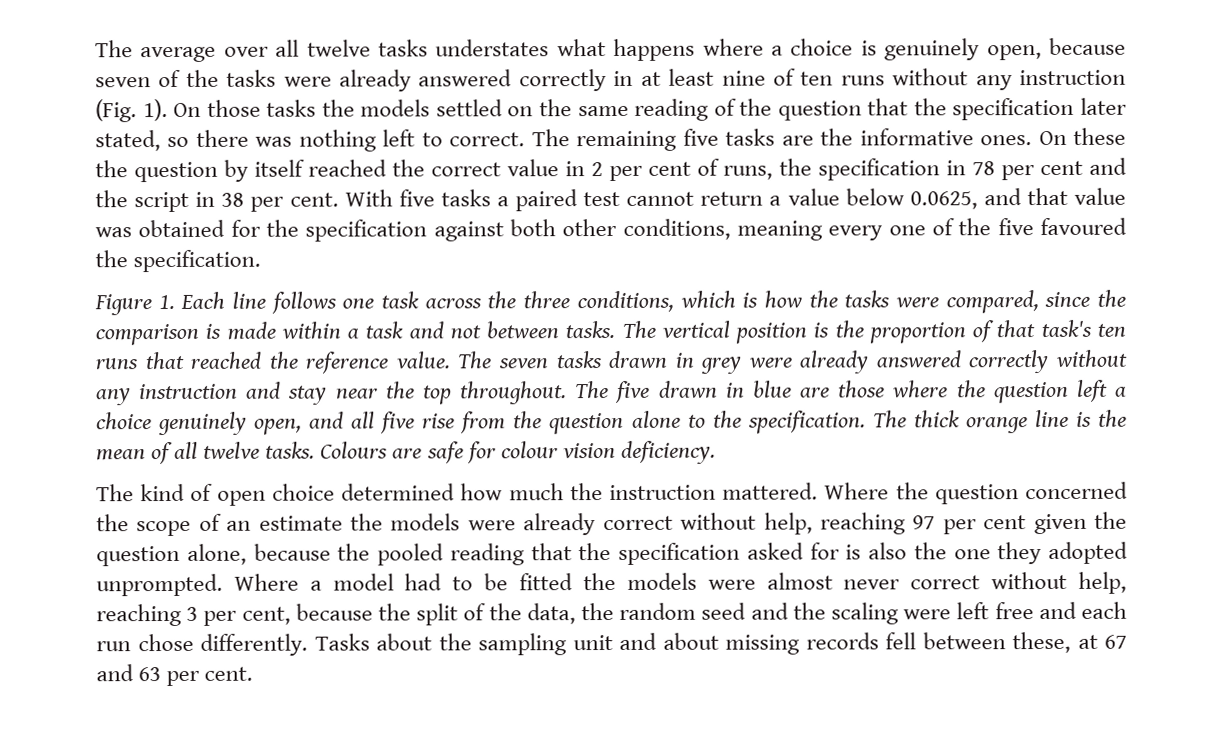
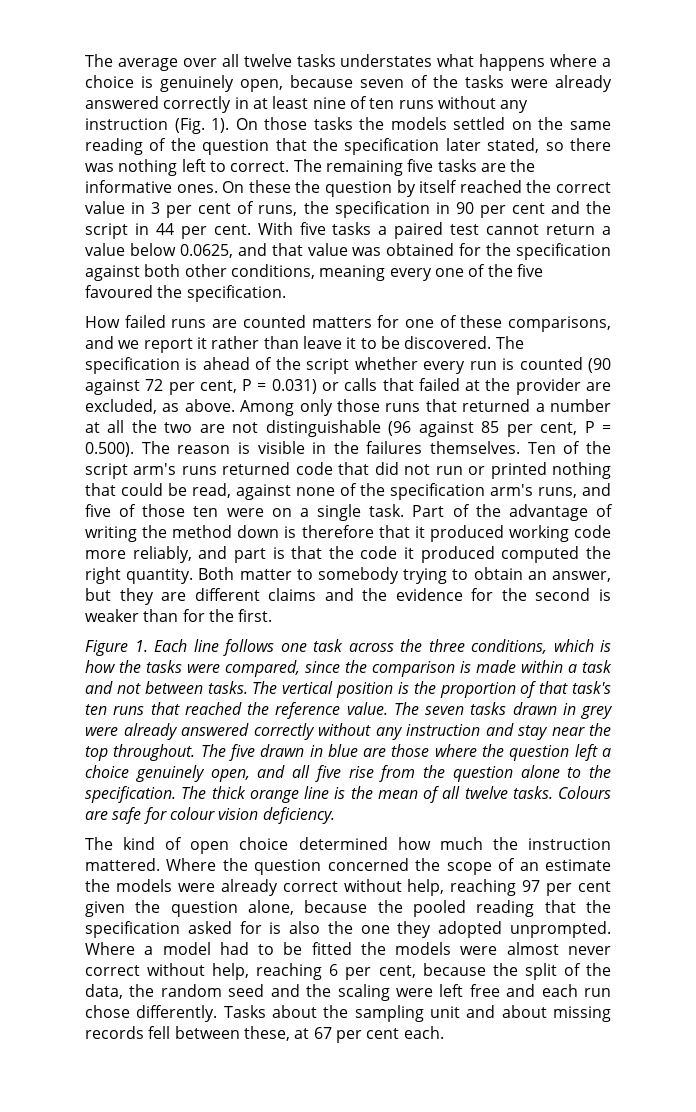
- On these the question by itself reached the correct value in 2 per cent of runs, the specification in 78 per cent and the script in 38 per cent.
+ On these the question by itself reached the correct value in 3 per cent of runs, the specification in 90 per cent and the script in 44 per cent.
+ How failed runs are counted matters for one of these comparisons, and we report it rather than leave it to be discovered. The specification is ahead of the script whether every run is counted (90 against 72 per cent, P = 0.031) or calls that failed at the provider are excluded, as above. Among only those runs that returned a number at all the two are not distinguishable (96 against 85 per cent, P = 0.500). The reason is visible in the failures themselves. Ten of the script arm's runs returned code that did not run or printed nothing that could be read, against none of the specification arm's runs, and five of those ten were on a single task. Part of the advantage of writing the method down is therefore that it produced working code more reliably, and part is that the code it produced computed the right quantity. Both matter to somebody trying to obtain an answer, but they are different claims and the evidence for the second is weaker than for the first.
- Where a model had to be fitted the models were almost never correct without help, reaching 3 per cent, because the split of the data, the random seed and the scaling were left free and each run chose differently.
+ Where a model had to be fitted the models were almost never correct without help, reaching 6 per cent, because the split of the data, the random seed and the scaling were left free and each run chose differently.
- Tasks about the sampling unit and about missing records fell between these, at 67 and 63 per cent.
+ Tasks about the sampling unit and about missing records fell between these, at 67 per cent each.

